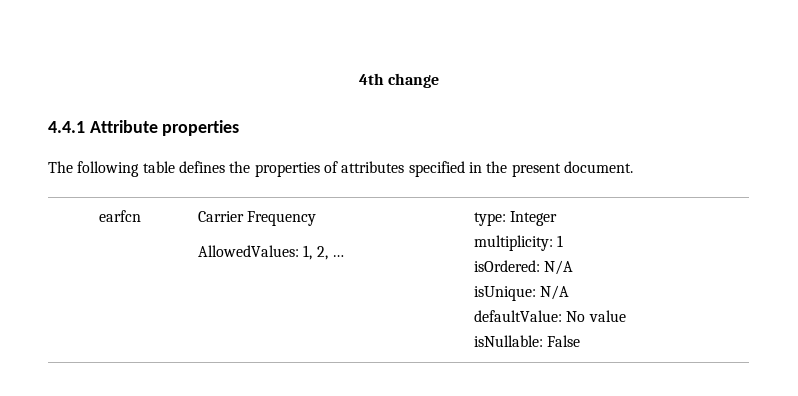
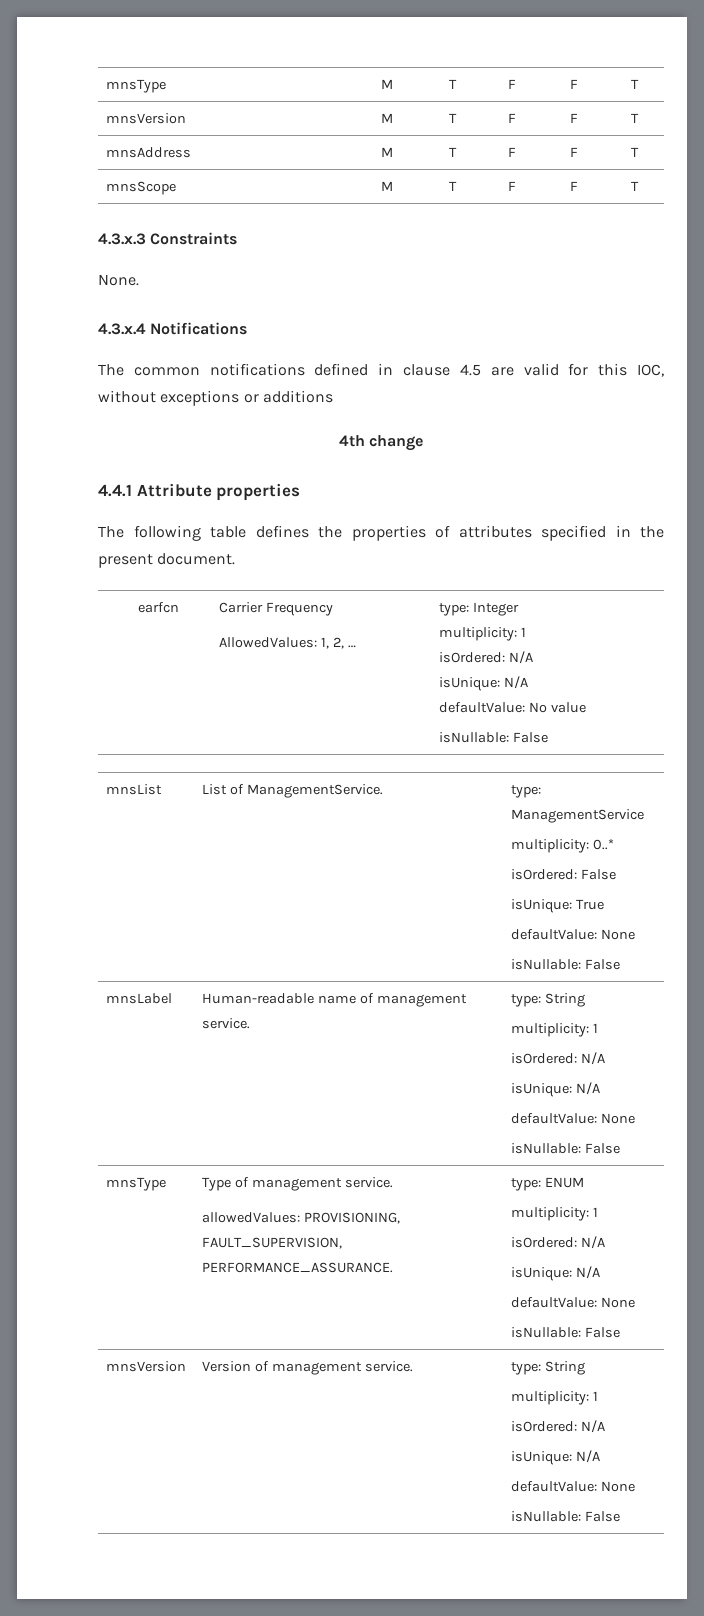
+ mnsType | M | T | F | F | T
+ mnsVersion | M | T | F | F | T
+ mnsAddress | M | T | F | F | T
+ mnsScope | M | T | F | F | T
+ 4.3.x.3 Constraints
+ None.
+ 4.3.x.4 Notifications
+ The common notifications defined in clause 4.5 are valid for this IOC, without exceptions or additions
+ mnsList | List of ManagementService. | type: ManagementService
+ multiplicity: 0..*
+ isOrdered: False
+ isUnique: True
+ defaultValue: None
+ isNullable: False
+ mnsLabel | Human-readable name of management service. | type: String
+ multiplicity: 1
+ isOrdered: N/A
+ isUnique: N/A
+ defaultValue: None
+ isNullable: False
+ mnsType | Type of management service.
+ allowedValues: PROVISIONING, FAULT_SUPERVISION, PERFORMANCE_ASSURANCE. | type: ENUM
+ multiplicity: 1
+ isOrdered: N/A
+ isUnique: N/A
+ defaultValue: None
+ isNullable: False
+ mnsVersion | Version of management service. | type: String
+ multiplicity: 1
+ isOrdered: N/A
+ isUnique: N/A
+ defaultValue: None
+ isNullable: False

